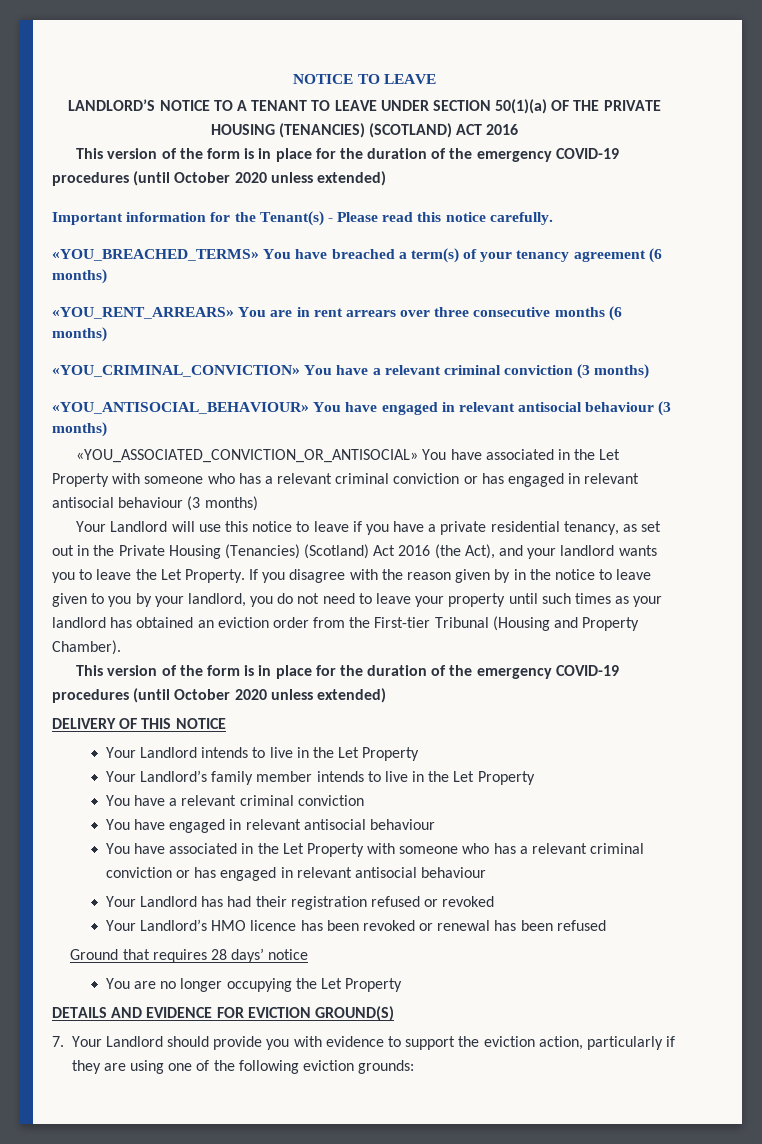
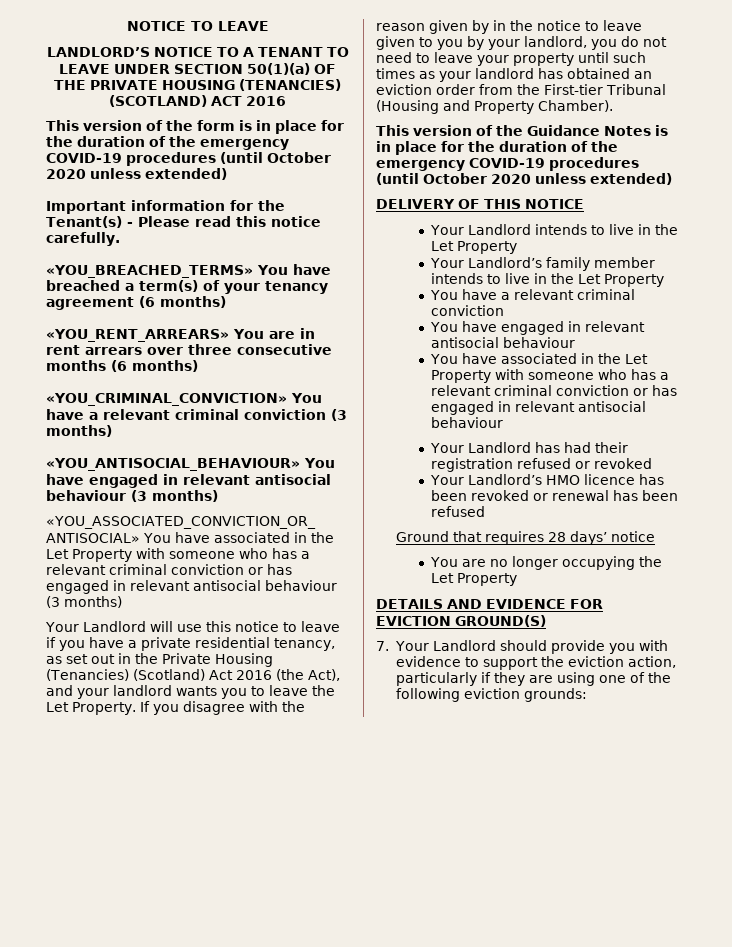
  If you disagree with the reason given by in the notice to leave given to you by your landlord, you do not need to leave your property until such times as your landlord has obtained an eviction order from the First-tier Tribunal (Housing and Property Chamber).
- This version of the form is in place for the duration of the emergency COVID-19 procedures (until October 2020 unless extended)
+ This version of the Guidance Notes is in place for the duration of the emergency COVID-19 procedures (until October 2020 unless extended)

